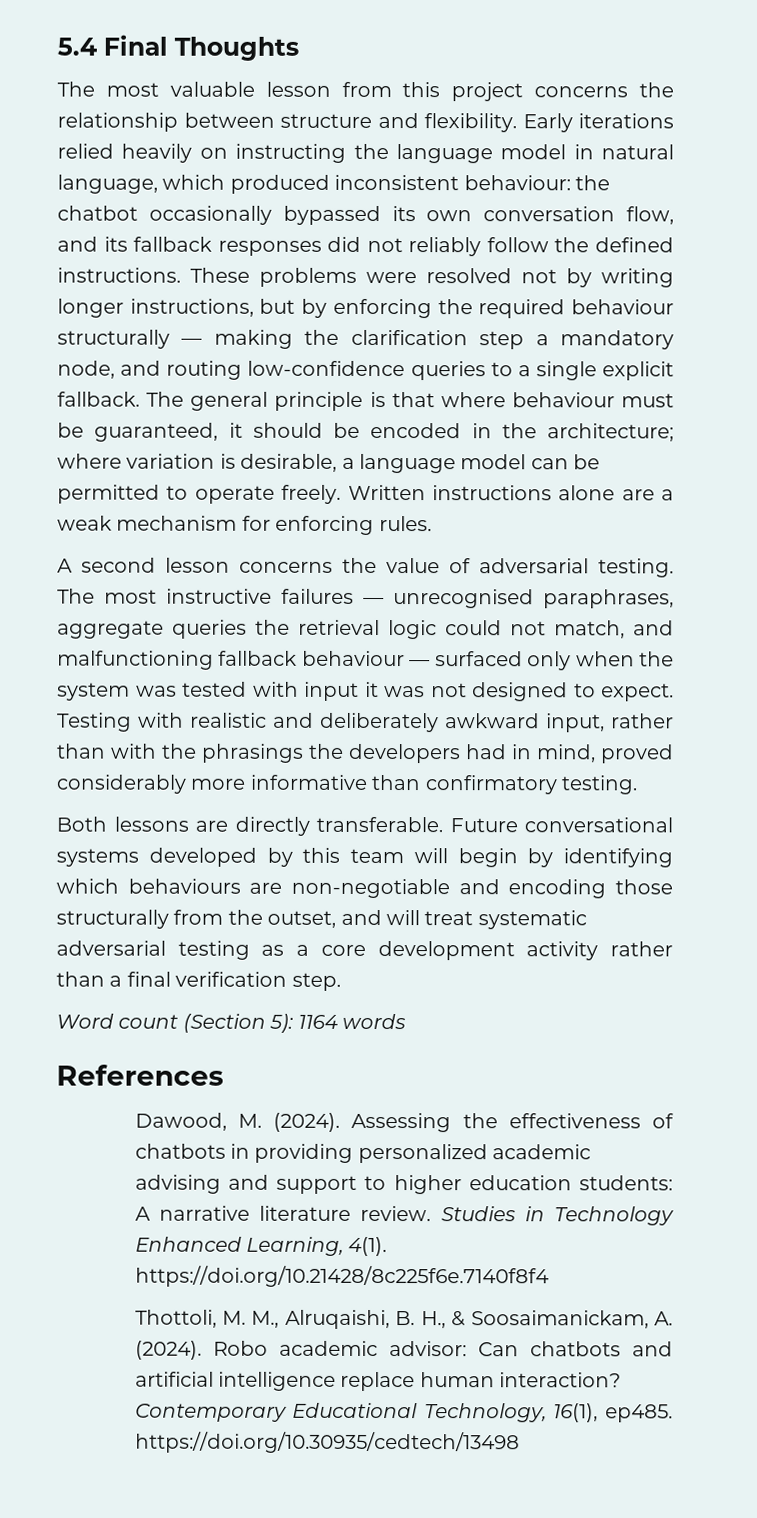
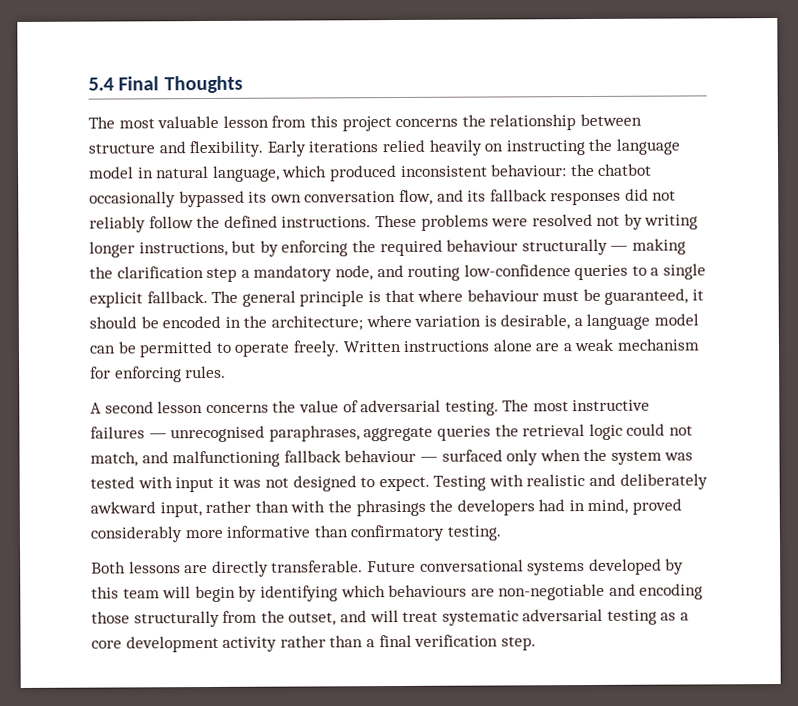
- Word count (Section 5): 1164 words
- References
- Dawood, M. (2024). Assessing the effectiveness of chatbots in providing personalized academic advising and support to higher education students: A narrative literature review. Studies in Technology Enhanced Learning, 4(1). https://doi.org/10.21428/8c225f6e.7140f8f4
- Thottoli, M. M., Alruqaishi, B. H., & Soosaimanickam, A. (2024). Robo academic advisor: Can chatbots and artificial intelligence replace human interaction? Contemporary Educational Technology, 16(1), ep485. https://doi.org/10.30935/cedtech/13498

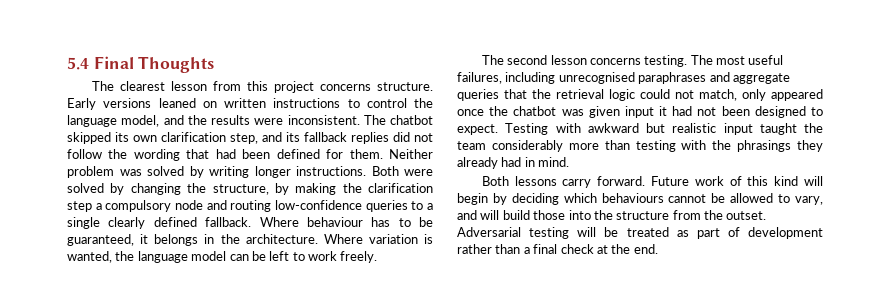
- The most valuable lesson from this project concerns the relationship between structure and flexibility. Early iterations relied heavily on instructing the language model in natural language, which produced inconsistent behaviour: the chatbot occasionally bypassed its own conversation flow, and its fallback responses did not reliably follow the defined instructions. These problems were resolved not by writing longer instructions, but by enforcing the required behaviour structurally — making the clarification step a mandatory node, and routing low-confidence queries to a single explicit fallback. The general principle is that where behaviour must be guaranteed, it should be encoded in the architecture; where variation is desirable, a language model can be permitted to operate freely. Written instructions alone are a weak mechanism for enforcing rules.
- A second lesson concerns the value of adversarial testing. The most instructive failures — unrecognised paraphrases, aggregate queries the retrieval logic could not match, and malfunctioning fallback behaviour — surfaced only when the system was tested with input it was not designed to expect.
+ The clearest lesson from this project concerns structure. Early versions leaned on written instructions to control the language model, and the results were inconsistent. The chatbot skipped its own clarification step, and its fallback replies did not follow the wording that had been defined for them. Neither problem was solved by writing longer instructions. Both were solved by changing the structure, by making the clarification step a compulsory node and routing low-confidence queries to a single clearly defined fallback. Where behaviour has to be guaranteed, it belongs in the architecture. Where variation is wanted, the language model can be left to work freely.
+ The second lesson concerns testing. The most useful failures, including unrecognised paraphrases and aggregate queries that the retrieval logic could not match, only appeared once the chatbot was given input it had not been designed to expect.
- Testing with realistic and deliberately awkward input, rather than with the phrasings the developers had in mind, proved considerably more informative than confirmatory testing.
- Both lessons are directly transferable. Future conversational systems developed by this team will begin by identifying which behaviours are non-negotiable and encoding those structurally from the outset, and will treat systematic adversarial testing as a core development activity rather than a final verification step.
+ Testing with awkward but realistic input taught the team considerably more than testing with the phrasings they already had in mind.
+ Both lessons carry forward. Future work of this kind will begin by deciding which behaviours cannot be allowed to vary, and will build those into the structure from the outset. Adversarial testing will be treated as part of development rather than a final check at the end.

